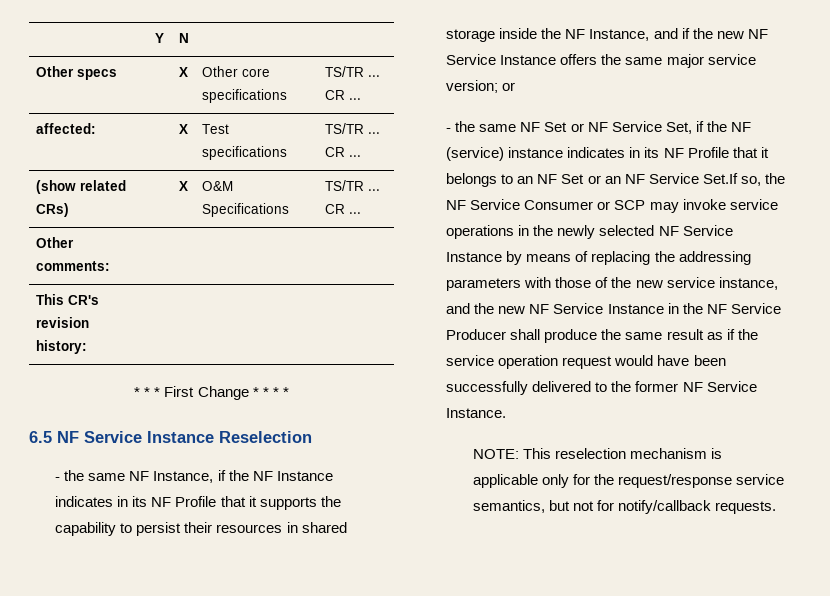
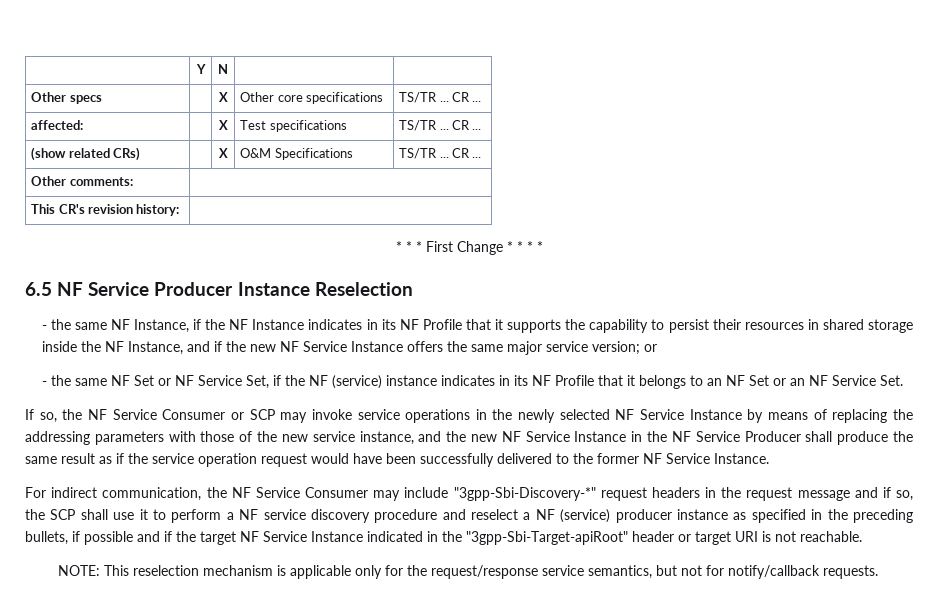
- 6.5 NF Service Instance Reselection
+ 6.5 NF Service Producer Instance Reselection
- - the same NF Set or NF Service Set, if the NF (service) instance indicates in its NF Profile that it belongs to an NF Set or an NF Service Set.If so, the NF Service Consumer or SCP may invoke service operations in the newly selected NF Service Instance by means of replacing the addressing parameters with those of the new service instance, and the new NF Service Instance in the NF Service Producer shall produce the same result as if the service operation request would have been successfully delivered to the former NF Service Instance.
+ - the same NF Set or NF Service Set, if the NF (service) instance indicates in its NF Profile that it belongs to an NF Set or an NF Service Set.
+ If so, the NF Service Consumer or SCP may invoke service operations in the newly selected NF Service Instance by means of replacing the addressing parameters with those of the new service instance, and the new NF Service Instance in the NF Service Producer shall produce the same result as if the service operation request would have been successfully delivered to the former NF Service Instance.
+ For indirect communication, the NF Service Consumer may include "3gpp-Sbi-Discovery-*" request headers in the request message and if so, the SCP shall use it to perform a NF service discovery procedure and reselect a NF (service) producer instance as specified in the preceding bullets, if possible and if the target NF Service Instance indicated in the "3gpp-Sbi-Target-apiRoot" header or target URI is not reachable.

